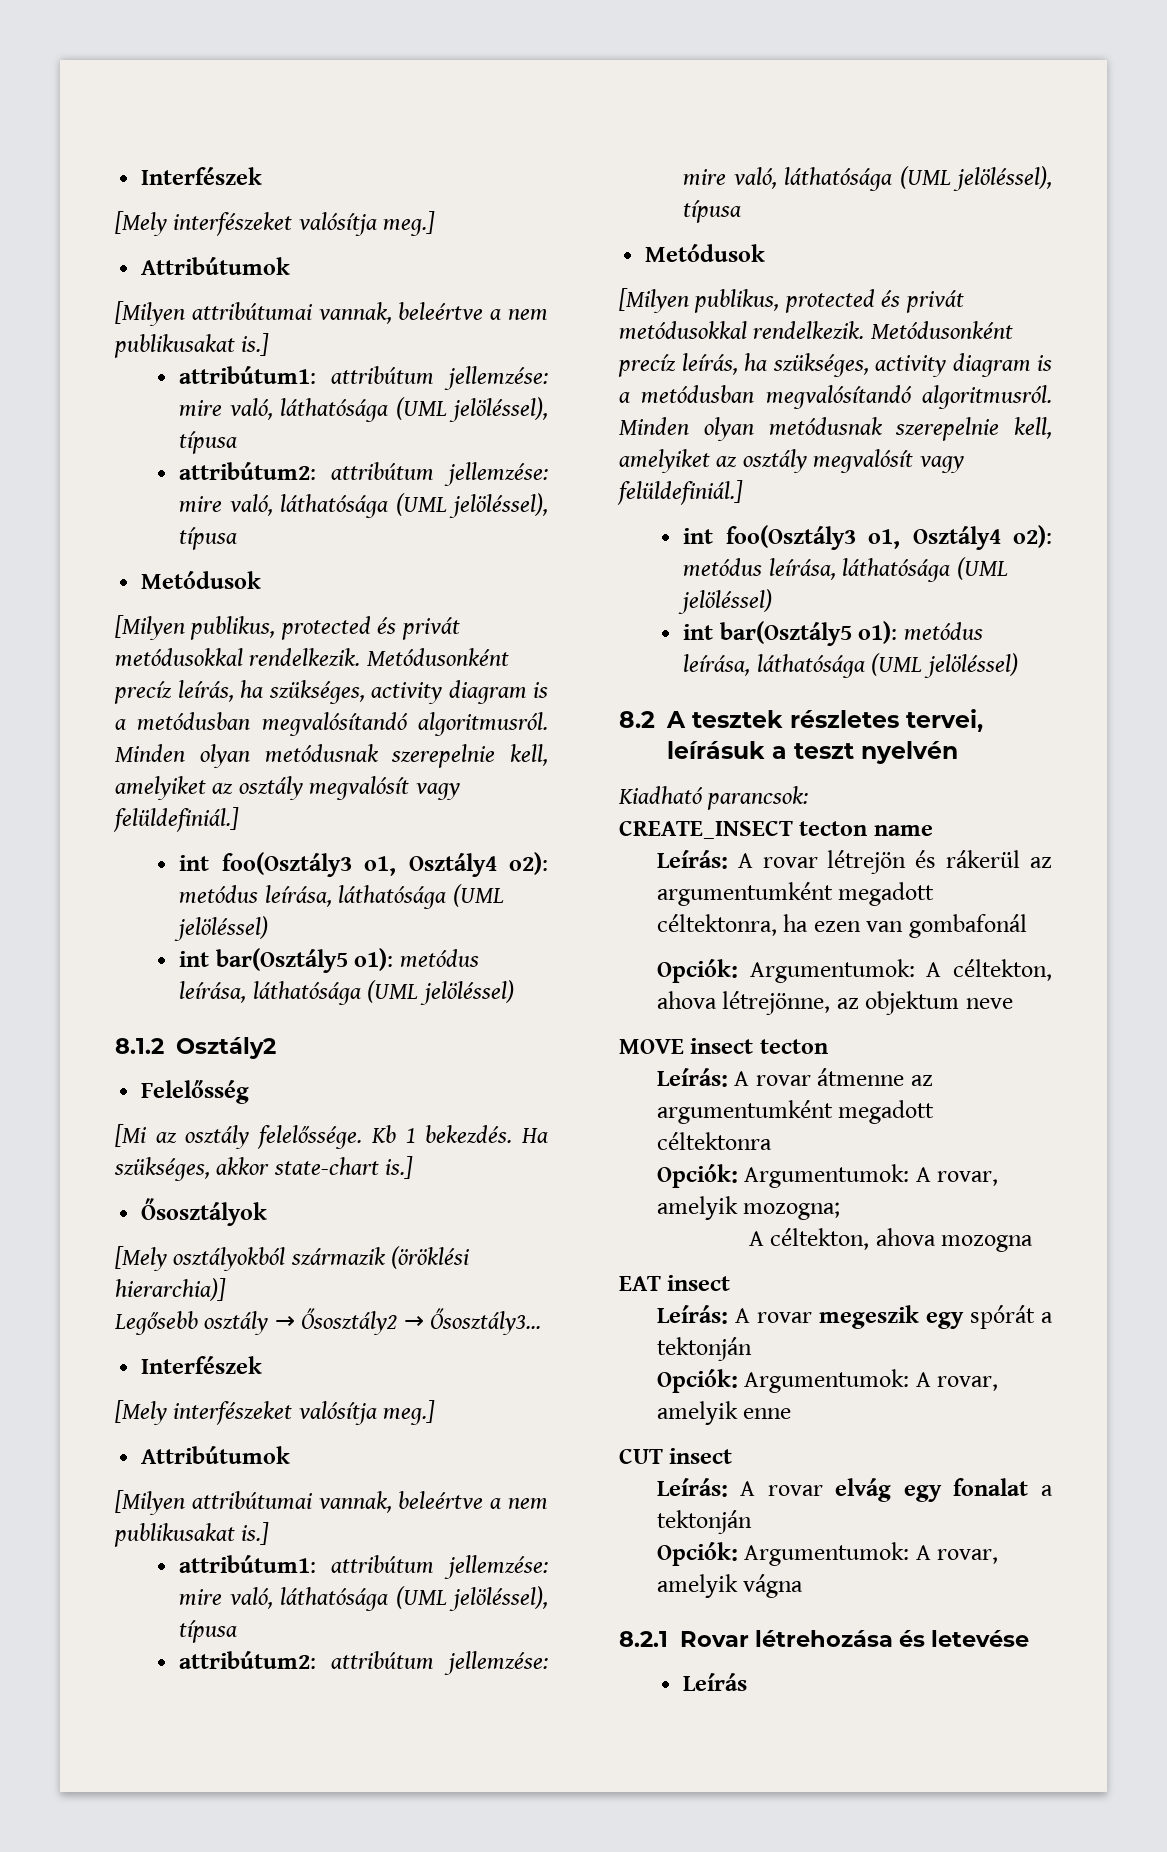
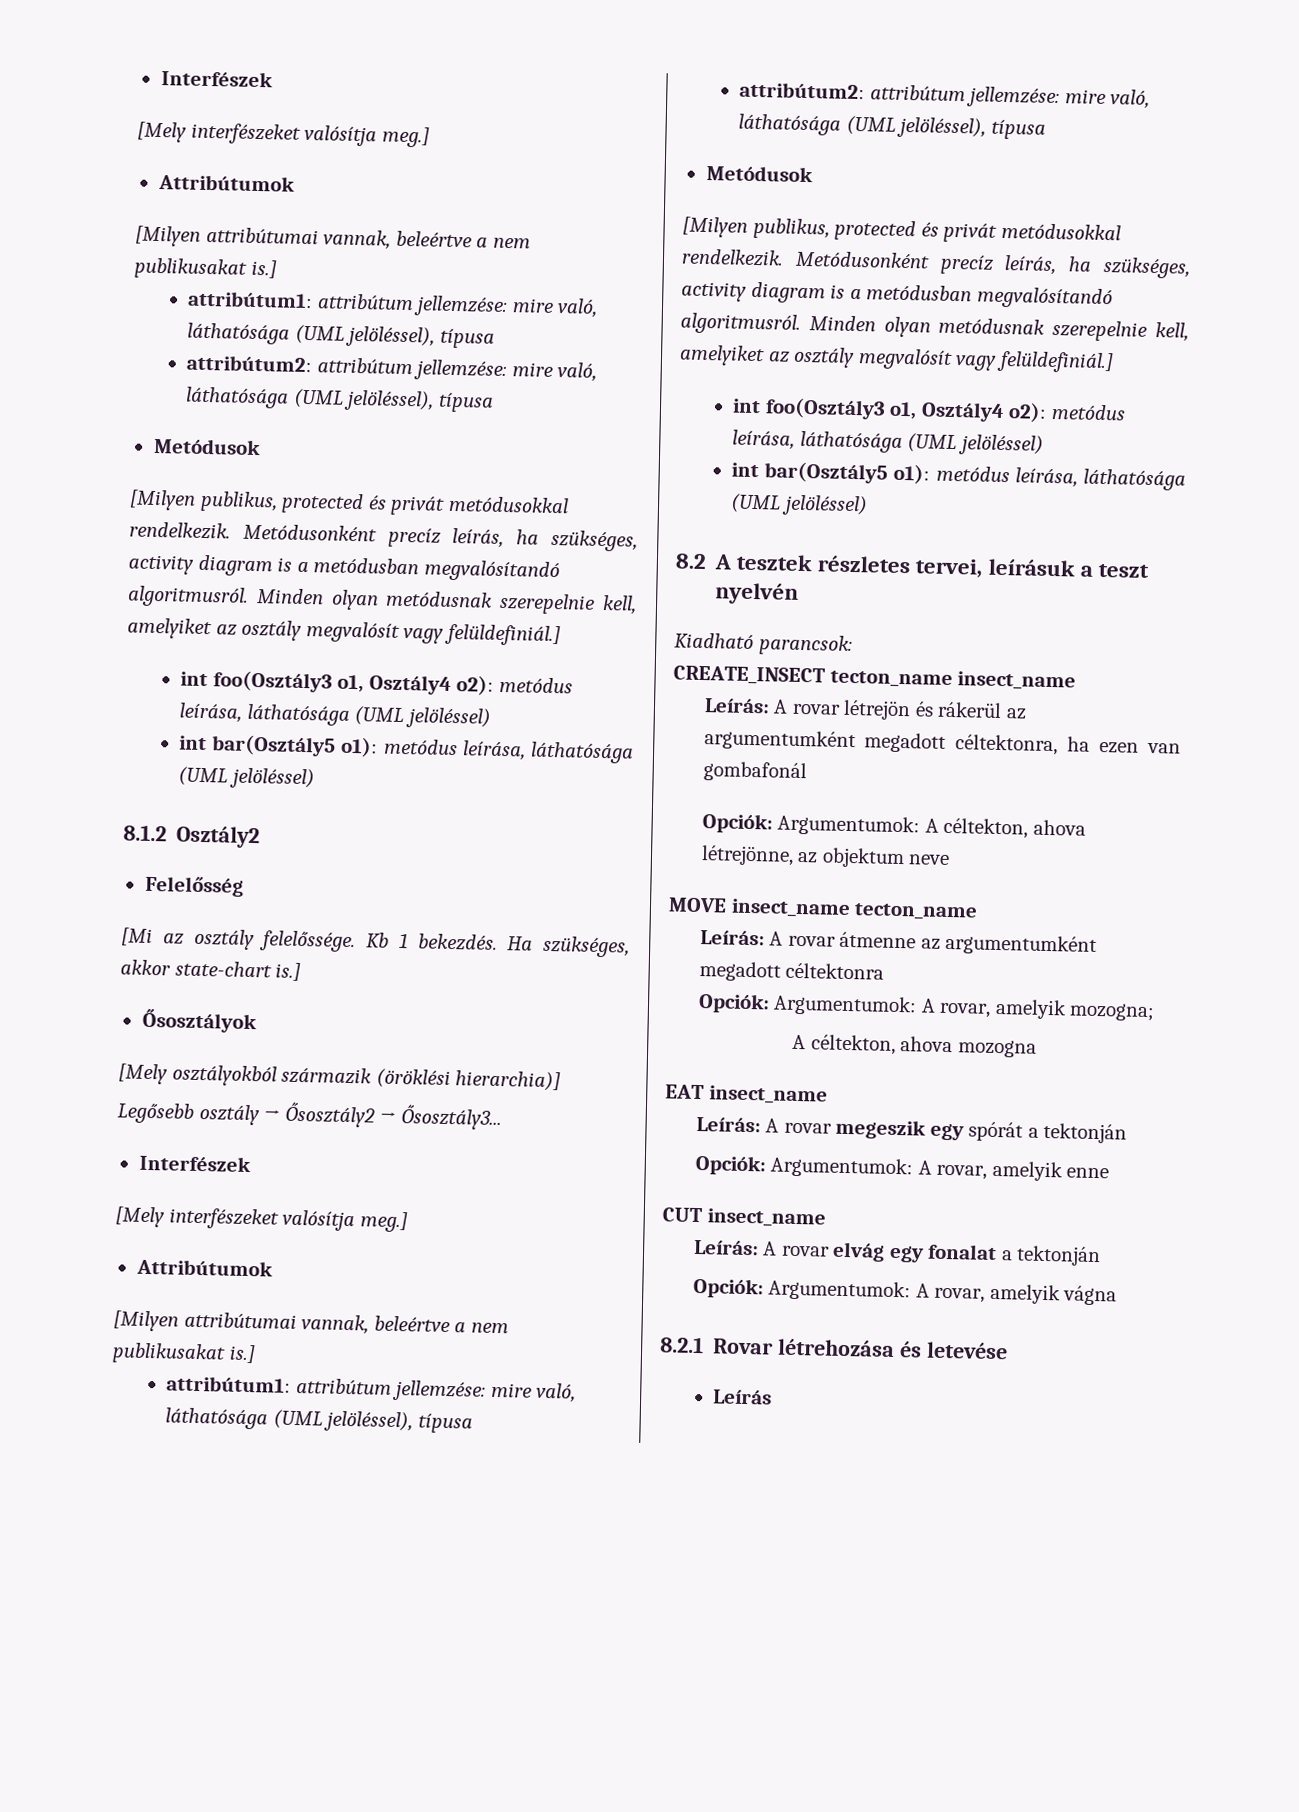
- CREATE_INSECT tecton name
+ CREATE_INSECT tecton_name insect_name
- MOVE insect tecton
+ MOVE insect_name tecton_name
- EAT insect
+ EAT insect_name
- CUT insect
+ CUT insect_name

